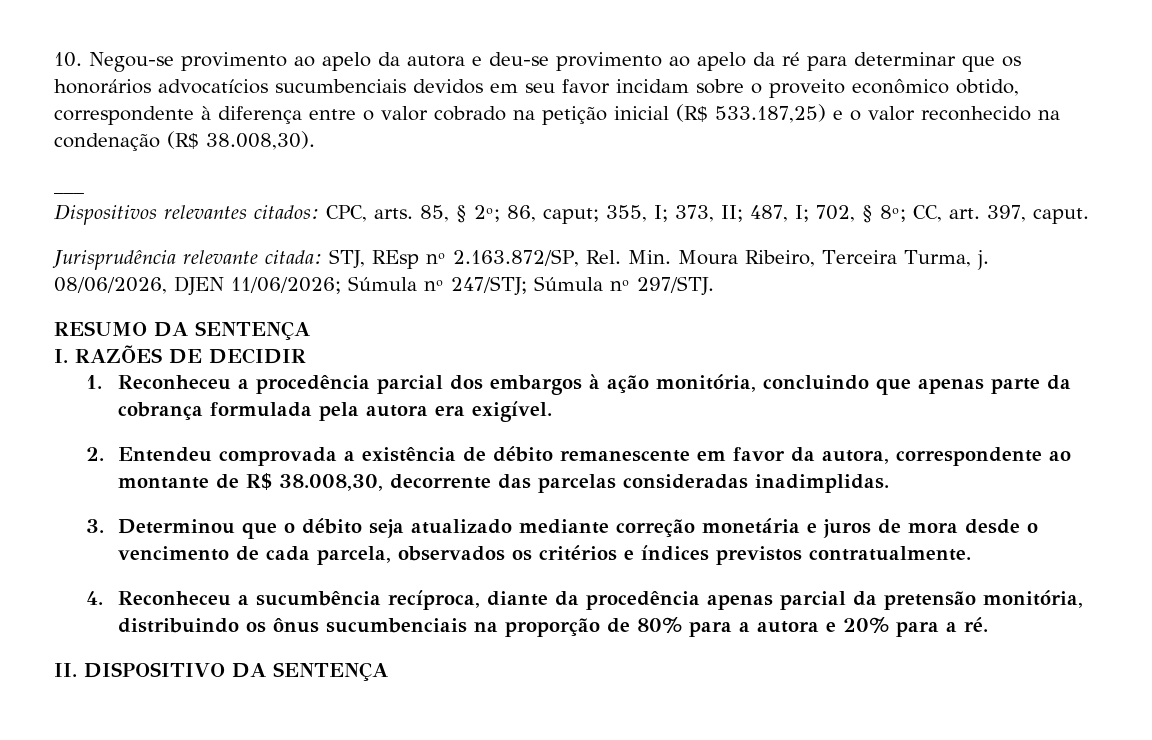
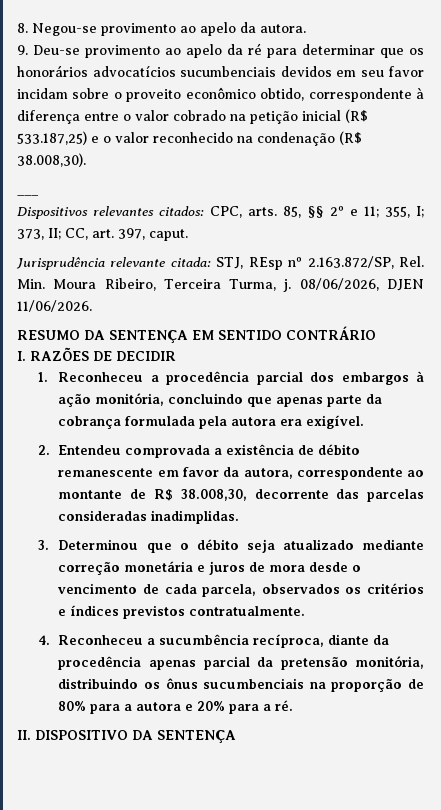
- 10. Negou-se provimento ao apelo da autora e deu-se provimento ao apelo da ré para determinar que os honorários advocatícios sucumbenciais devidos em seu favor incidam sobre o proveito econômico obtido, correspondente à diferença entre o valor cobrado na petição inicial (R$ 533.187,25) e o valor reconhecido na condenação (R$ 38.008,30).
+ 8. Negou-se provimento ao apelo da autora.
+ 9. Deu-se provimento ao apelo da ré para determinar que os honorários advocatícios sucumbenciais devidos em seu favor incidam sobre o proveito econômico obtido, correspondente à diferença entre o valor cobrado na petição inicial (R$ 533.187,25) e o valor reconhecido na condenação (R$ 38.008,30).
- Dispositivos relevantes citados: CPC, arts. 85, § 2º; 86, caput; 355, I; 373, II; 487, I; 702, § 8º; CC, art. 397, caput.
+ Dispositivos relevantes citados: CPC, arts. 85, §§ 2º e 11; 355, I; 373, II; CC, art. 397, caput.
- 08/06/2026, DJEN 11/06/2026; Súmula nº 247/STJ; Súmula nº 297/STJ.
+ 08/06/2026, DJEN 11/06/2026.
- RESUMO DA SENTENÇA
+ RESUMO DA SENTENÇA EM SENTIDO CONTRÁRIO

